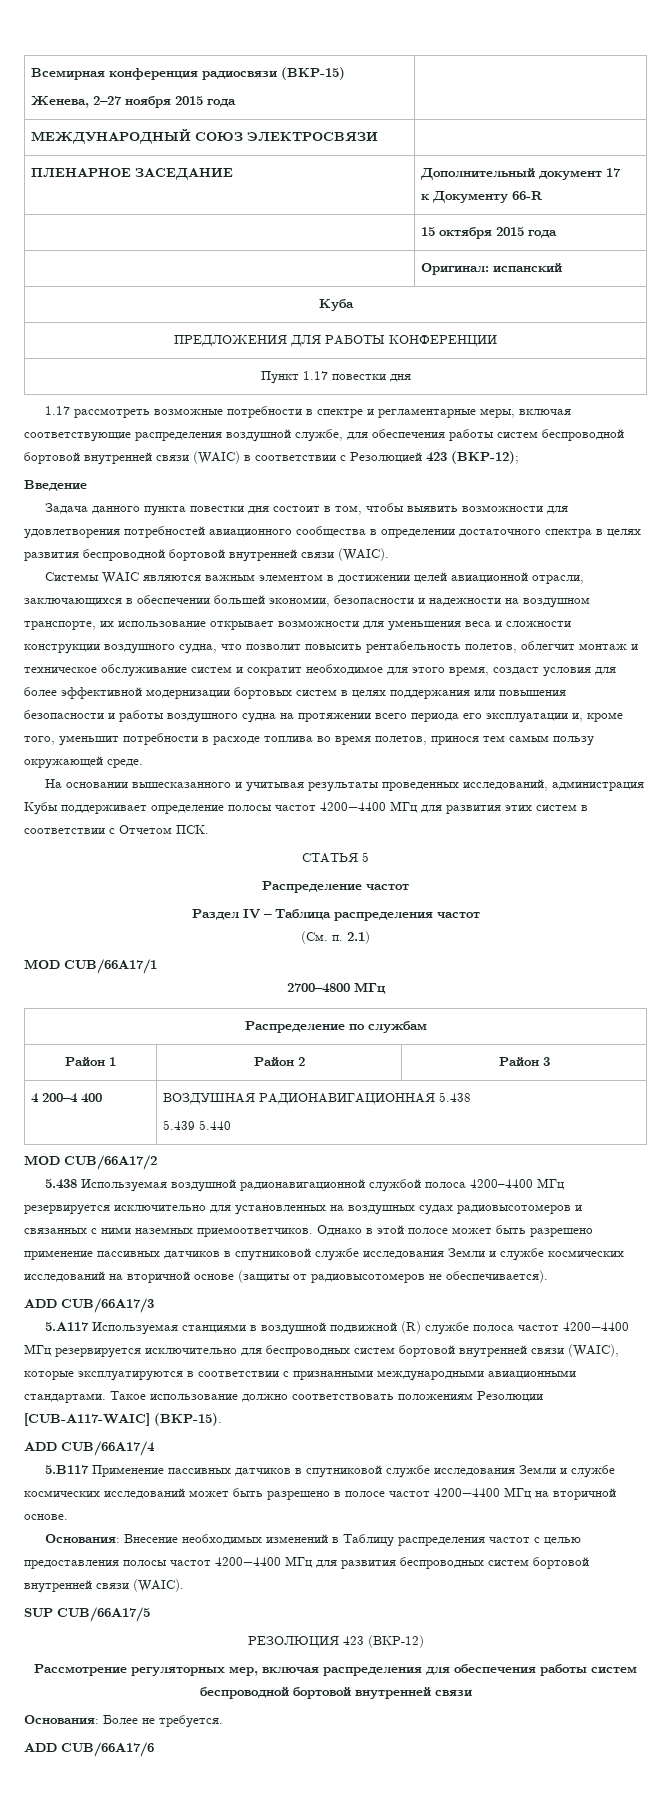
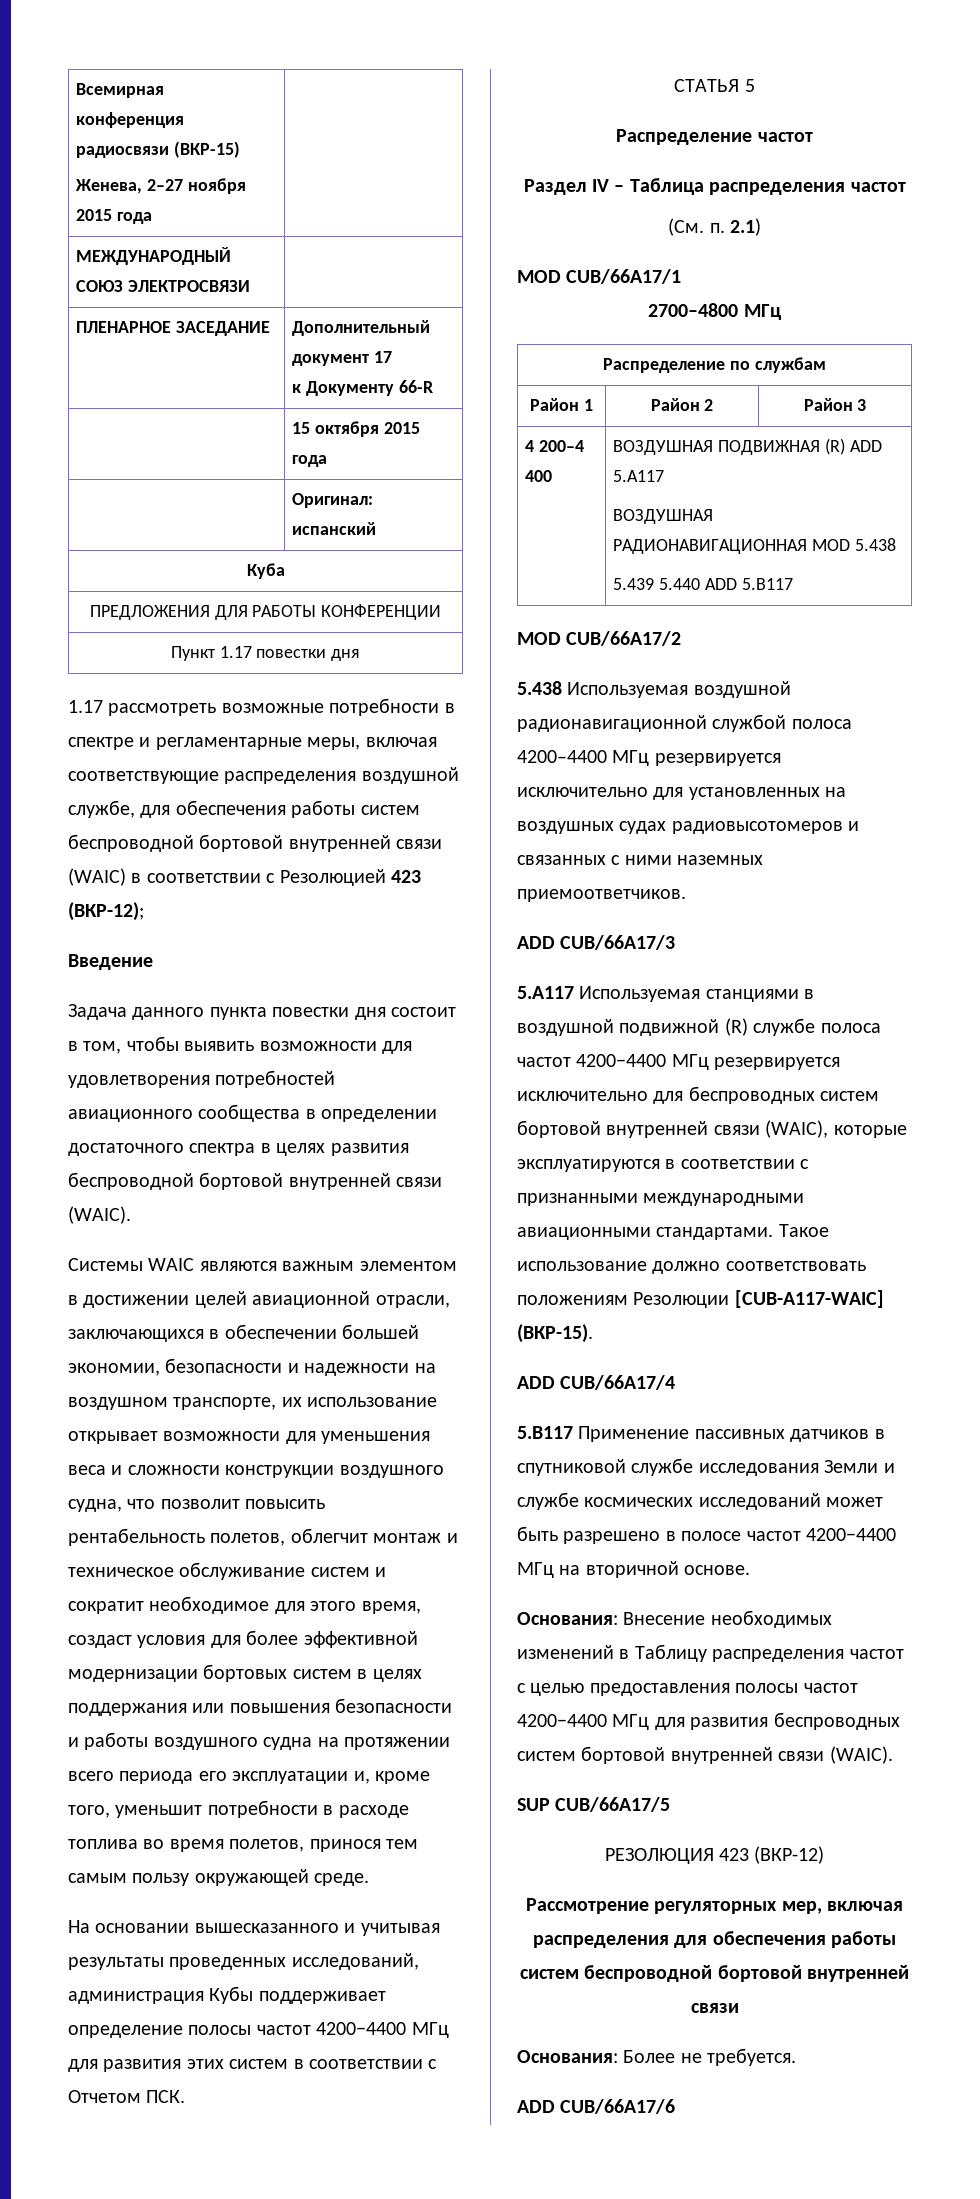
- 4 200–4 400 | ВОЗДУШНАЯ РАДИОНАВИГАЦИОННАЯ 5.438
- 5.439 5.440
+ 4 200–4 400 | ВОЗДУШНАЯ ПОДВИЖНАЯ (R) ADD 5.A117
+ ВОЗДУШНАЯ РАДИОНАВИГАЦИОННАЯ MOD 5.438
+ 5.439 5.440 ADD 5.B117
- Однако в этой полосе может быть разрешено применение пассивных датчиков в спутниковой службе исследования Земли и службе космических исследований на вторичной основе (защиты от радиовысотомеров не обеспечивается).

